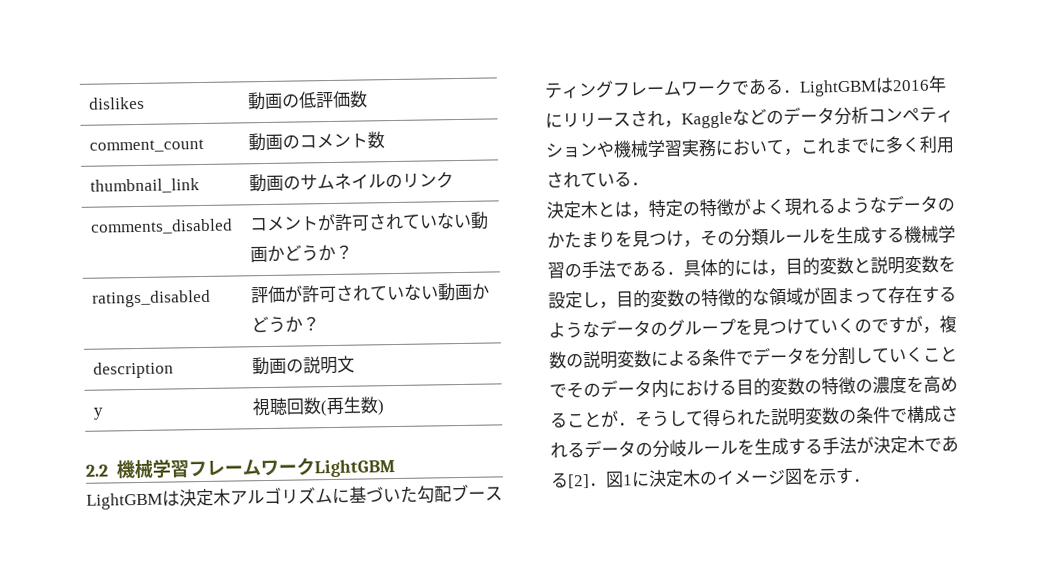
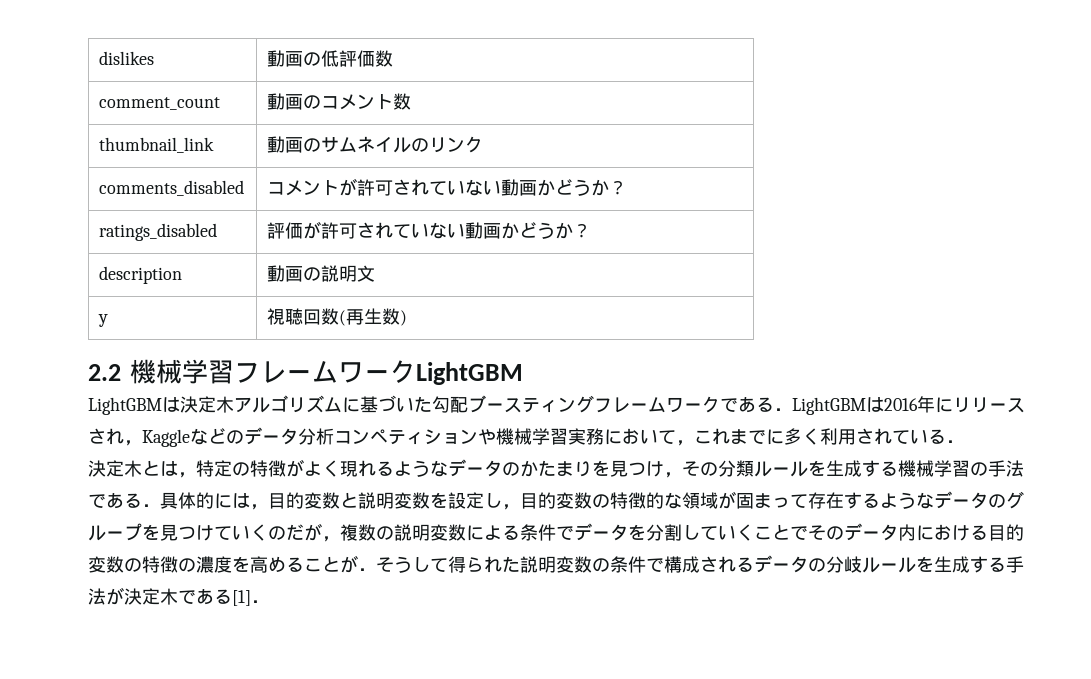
- 決定木とは，特定の特徴がよく現れるようなデータのかたまりを見つけ，その分類ルールを生成する機械学習の手法である．具体的には，目的変数と説明変数を設定し，目的変数の特徴的な領域が固まって存在するようなデータのグループを見つけていくのですが，複数の説明変数による条件でデータを分割していくことでそのデータ内における目的変数の特徴の濃度を高めることが．そうして得られた説明変数の条件で構成されるデータの分岐ルールを生成する手法が決定木である[2]．図1に決定木のイメージ図を示す．
+ 決定木とは，特定の特徴がよく現れるようなデータのかたまりを見つけ，その分類ルールを生成する機械学習の手法である．具体的には，目的変数と説明変数を設定し，目的変数の特徴的な領域が固まって存在するようなデータのグループを見つけていくのだが，複数の説明変数による条件でデータを分割していくことでそのデータ内における目的変数の特徴の濃度を高めることが．そうして得られた説明変数の条件で構成されるデータの分岐ルールを生成する手法が決定木である[1]．

